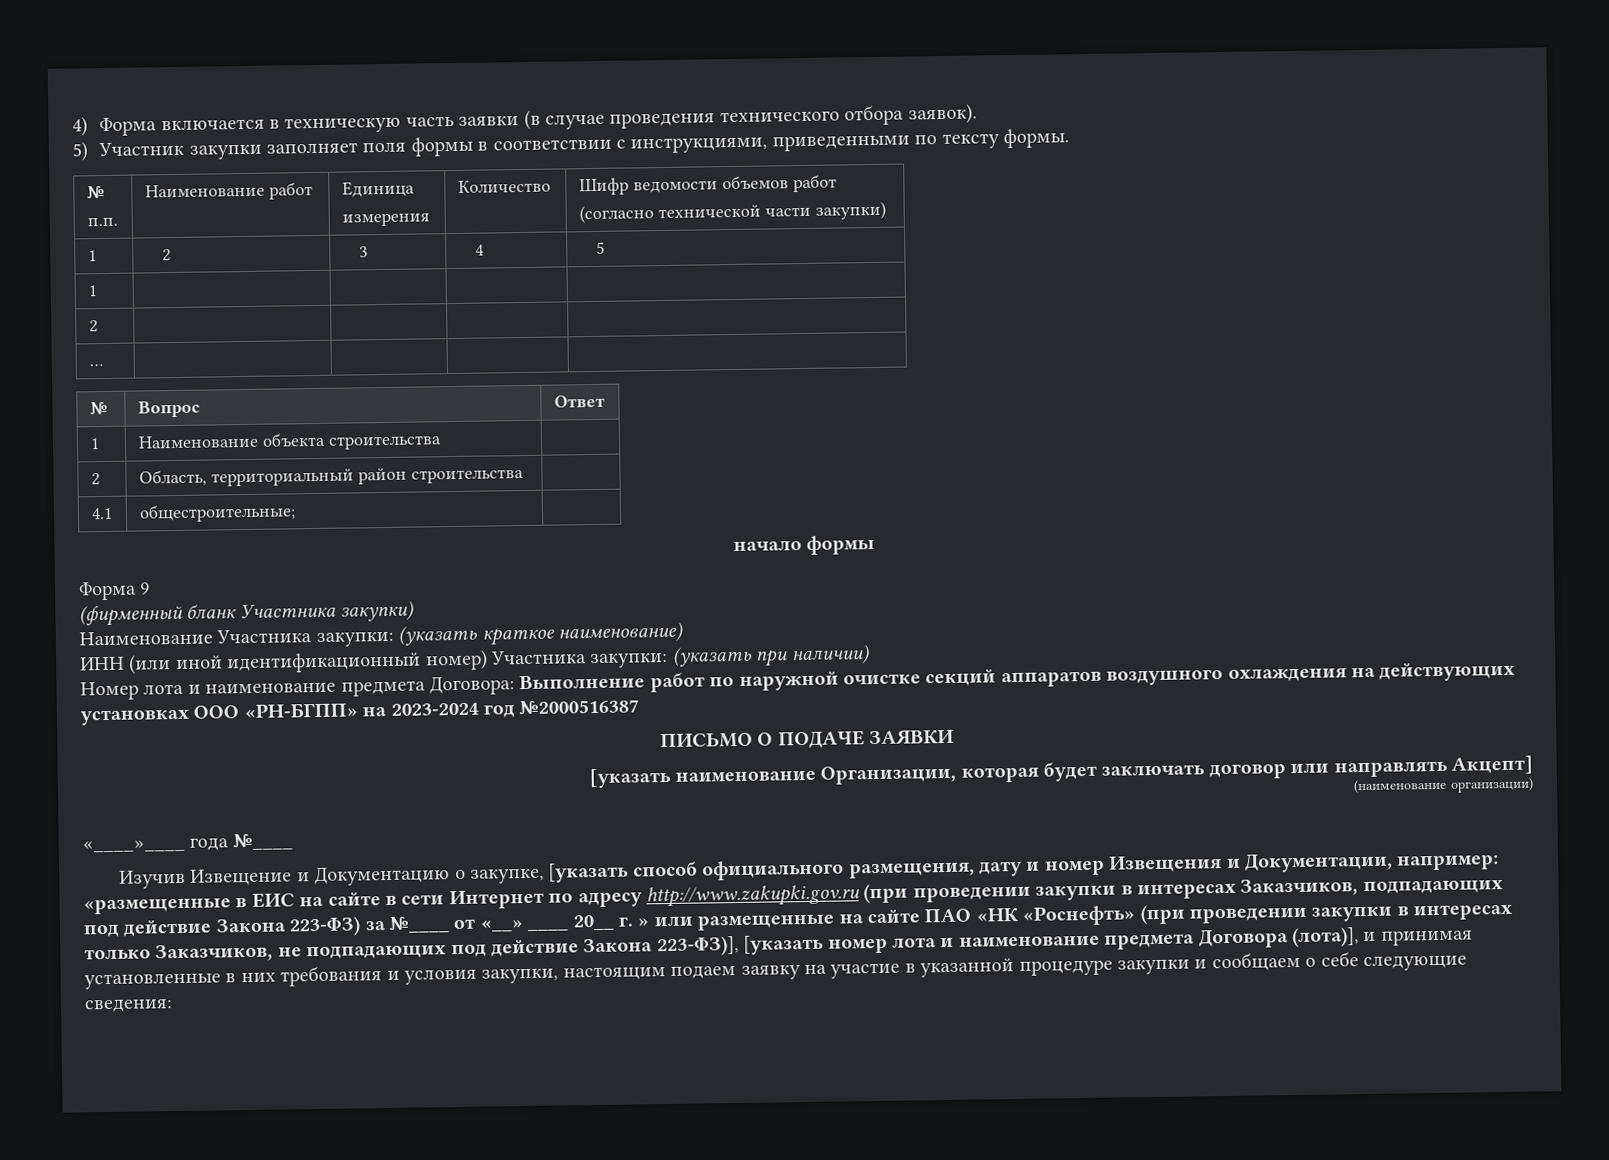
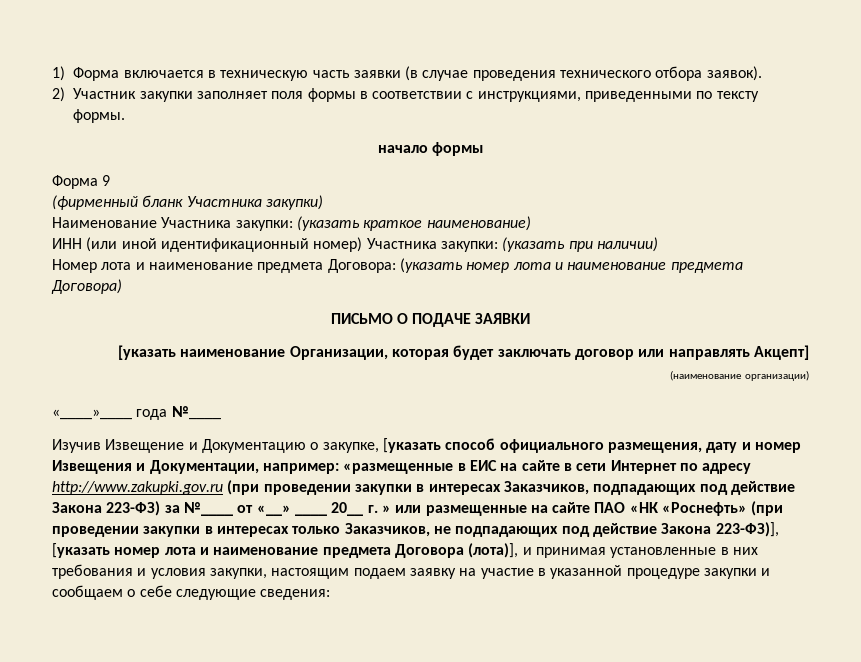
- 4) Форма включается в техническую часть заявки (в случае проведения технического отбора заявок).
+ 1) Форма включается в техническую часть заявки (в случае проведения технического отбора заявок).
- 5) Участник закупки заполняет поля формы в соответствии с инструкциями, приведенными по тексту формы.
- №
- п.п. | Наименование работ | Единица
- измерения | Количество | Шифр ведомости объемов работ
- (согласно технической части закупки)
- 1 | 2 | 3 | 4 | 5
- 1 | | | |
- 2 | | | |
- … | | | |
- № | Вопрос | Ответ
- 1 | Наименование объекта строительства |
- 2 | Область, территориальный район строительства |
- 4.1 | общестроительные; |
+ 2) Участник закупки заполняет поля формы в соответствии с инструкциями, приведенными по тексту формы.
- Номер лота и наименование предмета Договора: Выполнение работ по наружной очистке секций аппаратов воздушного охлаждения на действующих установках ООО «РН-БГПП» на 2023-2024 год №2000516387
+ Номер лота и наименование предмета Договора: (указать номер лота и наименование предмета Договора)

